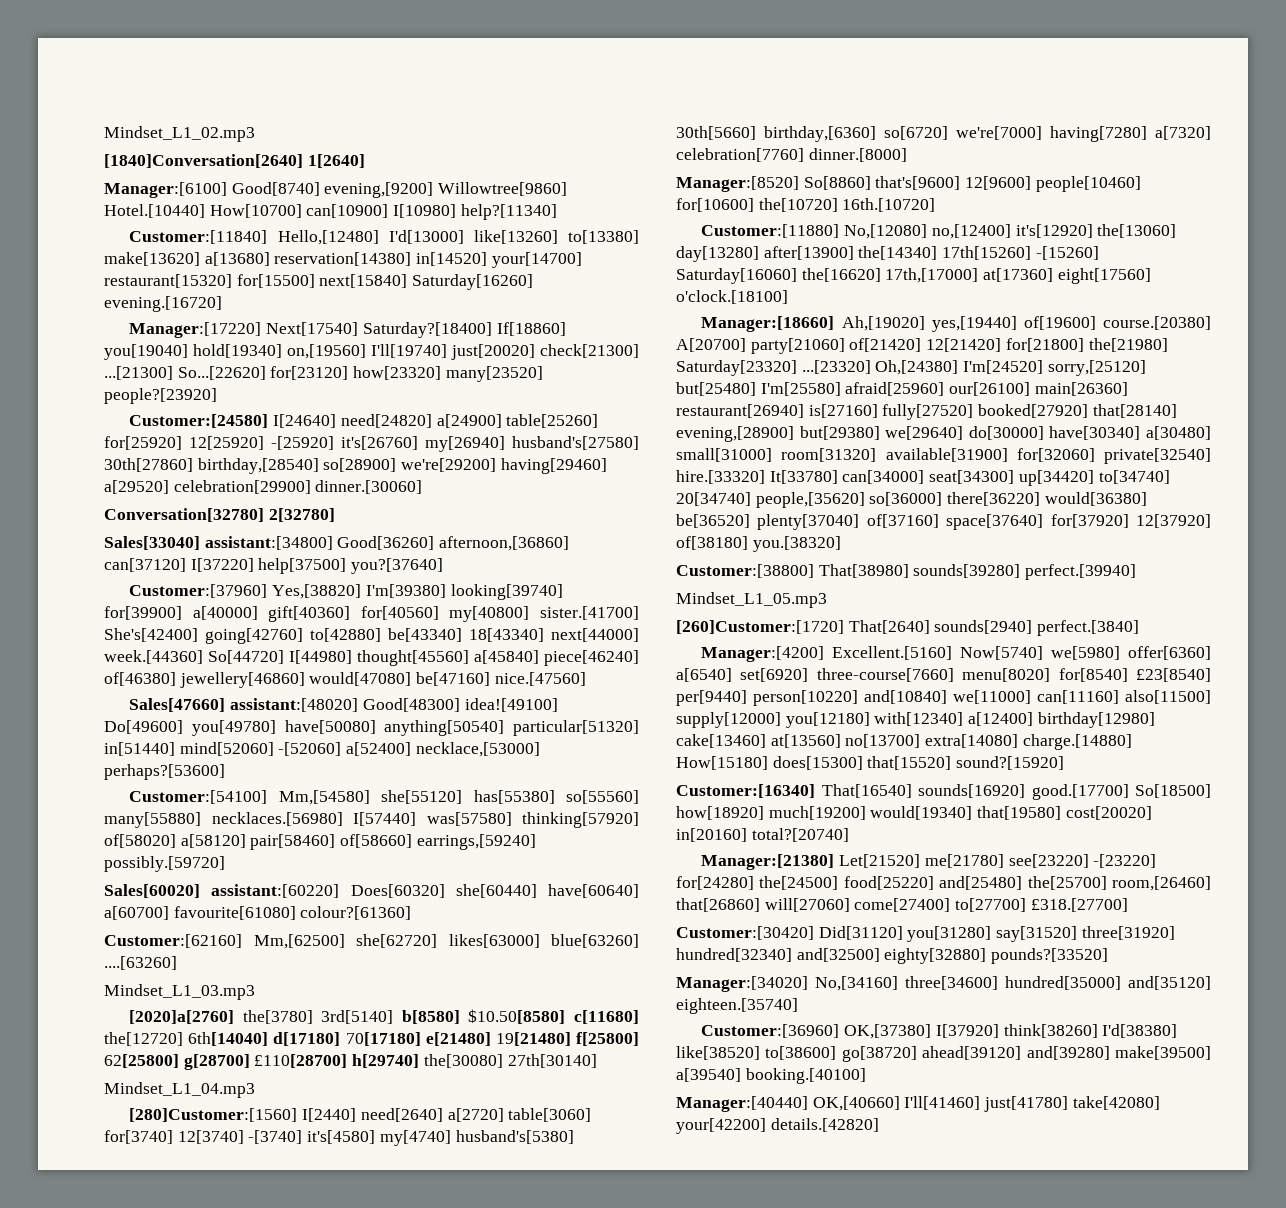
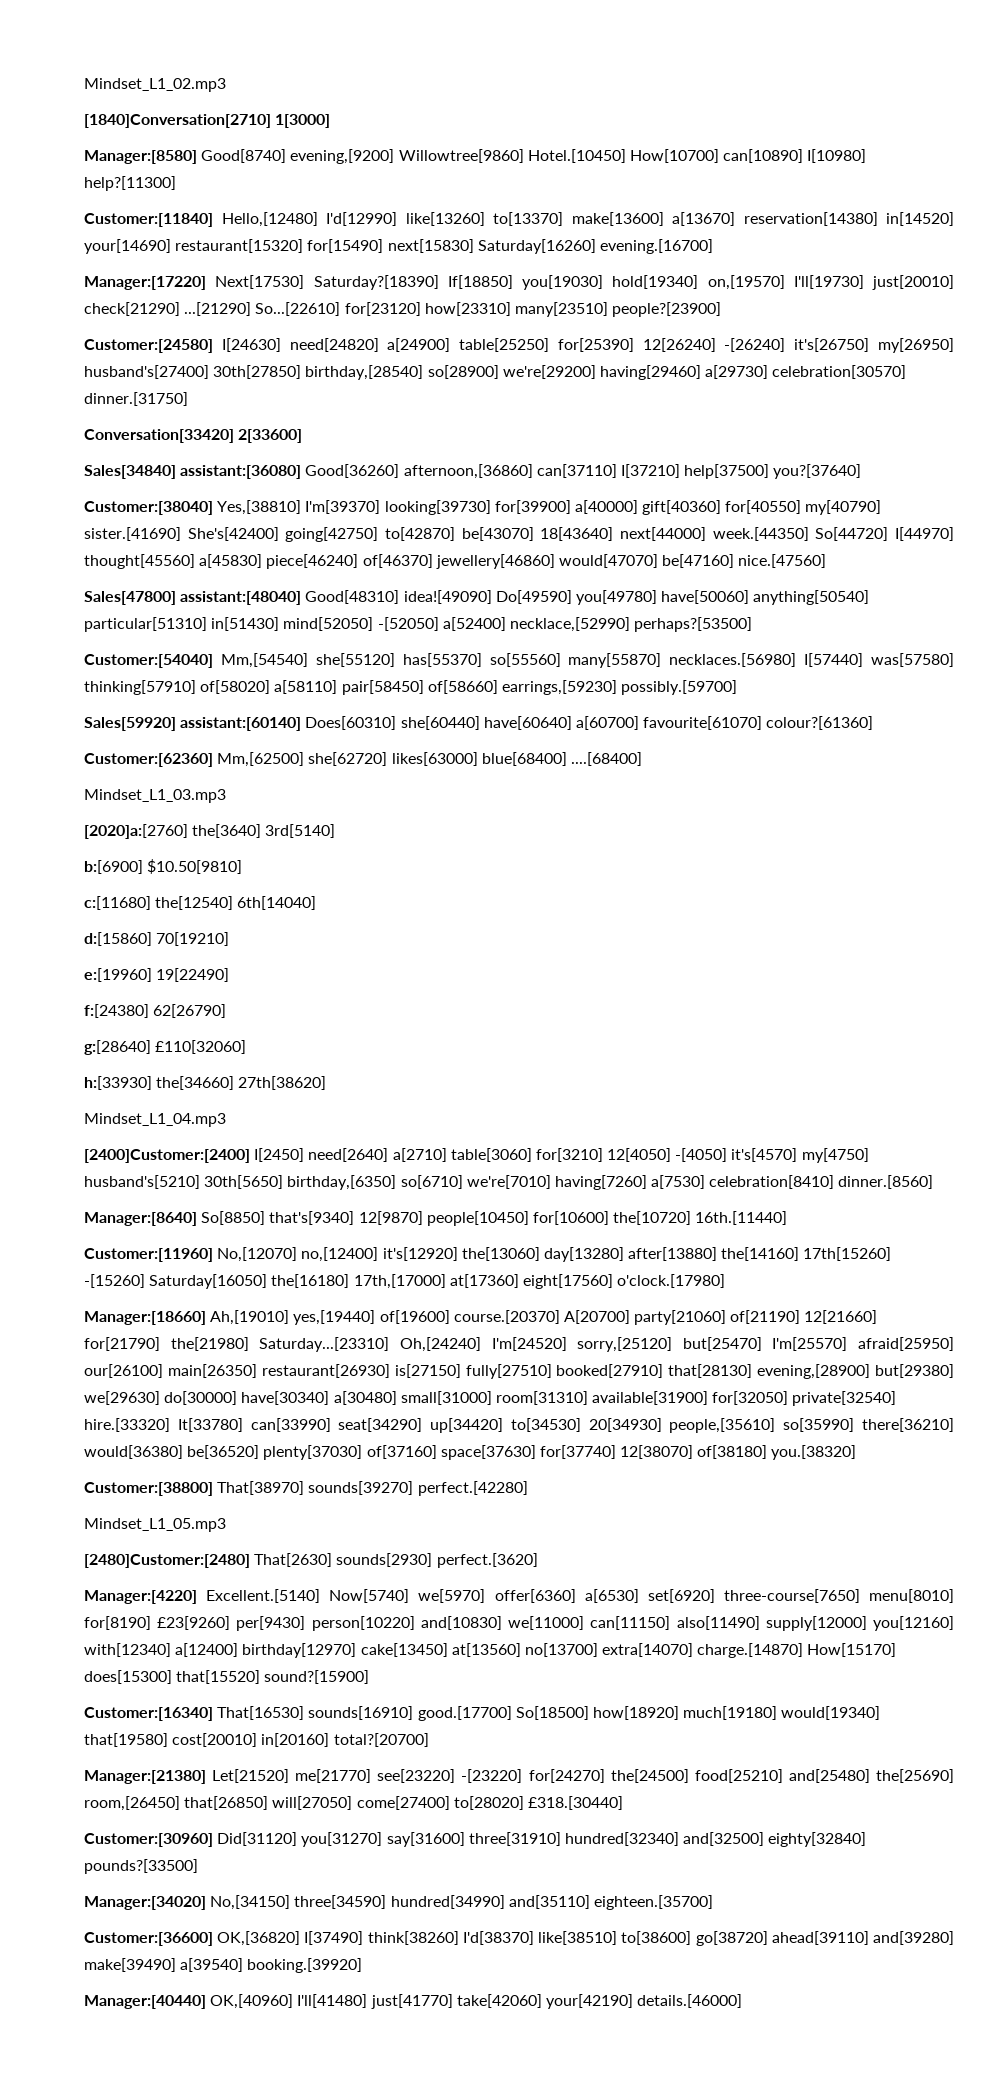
- [1840]Conversation[2640] 1[2640]
- Manager:[6100] Good[8740] evening,[9200] Willowtree[9860] Hotel.[10440] How[10700] can[10900] I[10980] help?[11340]
- Customer:[11840] Hello,[12480] I'd[13000] like[13260] to[13380] make[13620] a[13680] reservation[14380] in[14520] your[14700] restaurant[15320] for[15500] next[15840] Saturday[16260] evening.[16720]
- Manager:[17220] Next[17540] Saturday?[18400] If[18860] you[19040] hold[19340] on,[19560] I'll[19740] just[20020] check[21300] ...[21300] So...[22620] for[23120] how[23320] many[23520] people?[23920]
+ [1840]Conversation[2710] 1[3000]
+ Manager:[8580] Good[8740] evening,[9200] Willowtree[9860] Hotel.[10450] How[10700] can[10890] I[10980] help?[11300]
+ Customer:[11840] Hello,[12480] I'd[12990] like[13260] to[13370] make[13600] a[13670] reservation[14380] in[14520] your[14690] restaurant[15320] for[15490] next[15830] Saturday[16260] evening.[16700]
+ Manager:[17220] Next[17530] Saturday?[18390] If[18850] you[19030] hold[19340] on,[19570] I'll[19730] just[20010] check[21290] ...[21290] So...[22610] for[23120] how[23310] many[23510] people?[23900]
- Customer:[24580] I[24640] need[24820] a[24900] table[25260] for[25920] 12[25920] -[25920] it's[26760] my[26940] husband's[27580] 30th[27860] birthday,[28540] so[28900] we're[29200] having[29460] a[29520] celebration[29900] dinner.[30060]
- Conversation[32780] 2[32780]
- Sales[33040] assistant:[34800] Good[36260] afternoon,[36860] can[37120] I[37220] help[37500] you?[37640]
- Customer:[37960] Yes,[38820] I'm[39380] looking[39740] for[39900] a[40000] gift[40360] for[40560] my[40800] sister.[41700] She's[42400] going[42760] to[42880] be[43340] 18[43340] next[44000] week.[44360] So[44720] I[44980] thought[45560] a[45840] piece[46240] of[46380] jewellery[46860] would[47080] be[47160] nice.[47560]
- Sales[47660] assistant:[48020] Good[48300] idea![49100] Do[49600] you[49780] have[50080] anything[50540] particular[51320] in[51440] mind[52060] -[52060] a[52400] necklace,[53000] perhaps?[53600]
- Customer:[54100] Mm,[54580] she[55120] has[55380] so[55560] many[55880] necklaces.[56980] I[57440] was[57580] thinking[57920] of[58020] a[58120] pair[58460] of[58660] earrings,[59240] possibly.[59720]
- Sales[60020] assistant:[60220] Does[60320] she[60440] have[60640] a[60700] favourite[61080] colour?[61360]
+ Customer:[24580] I[24630] need[24820] a[24900] table[25250] for[25390] 12[26240] -[26240] it's[26750] my[26950] husband's[27400] 30th[27850] birthday,[28540] so[28900] we're[29200] having[29460] a[29730] celebration[30570] dinner.[31750]
+ Conversation[33420] 2[33600]
+ Sales[34840] assistant:[36080] Good[36260] afternoon,[36860] can[37110] I[37210] help[37500] you?[37640]
+ Customer:[38040] Yes,[38810] I'm[39370] looking[39730] for[39900] a[40000] gift[40360] for[40550] my[40790] sister.[41690] She's[42400] going[42750] to[42870] be[43070] 18[43640] next[44000] week.[44350] So[44720] I[44970] thought[45560] a[45830] piece[46240] of[46370] jewellery[46860] would[47070] be[47160] nice.[47560]
+ Sales[47800] assistant:[48040] Good[48310] idea![49090] Do[49590] you[49780] have[50060] anything[50540] particular[51310] in[51430] mind[52050] -[52050] a[52400] necklace,[52990] perhaps?[53500]
+ Customer:[54040] Mm,[54540] she[55120] has[55370] so[55560] many[55870] necklaces.[56980] I[57440] was[57580] thinking[57910] of[58020] a[58110] pair[58450] of[58660] earrings,[59230] possibly.[59700]
+ Sales[59920] assistant:[60140] Does[60310] she[60440] have[60640] a[60700] favourite[61070] colour?[61360]
- Customer:[62160] Mm,[62500] she[62720] likes[63000] blue[63260] ....[63260]
+ Customer:[62360] Mm,[62500] she[62720] likes[63000] blue[68400] ....[68400]
- [2020]a[2760] the[3780] 3rd[5140] b[8580] $10.50[8580] c[11680] the[12720] 6th[14040] d[17180] 70[17180] e[21480] 19[21480] f[25800] 62[25800] g[28700] £110[28700] h[29740] the[30080] 27th[30140]
+ [2020]a:[2760] the[3640] 3rd[5140]
+ b:[6900] $10.50[9810]
+ c:[11680] the[12540] 6th[14040]
+ d:[15860] 70[19210]
+ e:[19960] 19[22490]
+ f:[24380] 62[26790]
+ g:[28640] £110[32060]
+ h:[33930] the[34660] 27th[38620]
  Mindset_L1_04.mp3
- [280]Customer:[1560] I[2440] need[2640] a[2720] table[3060] for[3740] 12[3740] -[3740] it's[4580] my[4740] husband's[5380] 30th[5660] birthday,[6360] so[6720] we're[7000] having[7280] a[7320] celebration[7760] dinner.[8000]
- Manager:[8520] So[8860] that's[9600] 12[9600] people[10460] for[10600] the[10720] 16th.[10720]
- Customer:[11880] No,[12080] no,[12400] it's[12920] the[13060] day[13280] after[13900] the[14340] 17th[15260] -[15260] Saturday[16060] the[16620] 17th,[17000] at[17360] eight[17560] o'clock.[18100]
+ [2400]Customer:[2400] I[2450] need[2640] a[2710] table[3060] for[3210] 12[4050] -[4050] it's[4570] my[4750] husband's[5210] 30th[5650] birthday,[6350] so[6710] we're[7010] having[7260] a[7530] celebration[8410] dinner.[8560]
+ Manager:[8640] So[8850] that's[9340] 12[9870] people[10450] for[10600] the[10720] 16th.[11440]
+ Customer:[11960] No,[12070] no,[12400] it's[12920] the[13060] day[13280] after[13880] the[14160] 17th[15260] -[15260] Saturday[16050] the[16180] 17th,[17000] at[17360] eight[17560] o'clock.[17980]
- Manager:[18660] Ah,[19020] yes,[19440] of[19600] course.[20380] A[20700] party[21060] of[21420] 12[21420] for[21800] the[21980] Saturday[23320] ...[23320] Oh,[24380] I'm[24520] sorry,[25120] but[25480] I'm[25580] afraid[25960] our[26100] main[26360] restaurant[26940] is[27160] fully[27520] booked[27920] that[28140] evening,[28900] but[29380] we[29640] do[30000] have[30340] a[30480] small[31000] room[31320] available[31900] for[32060] private[32540] hire.[33320] It[33780] can[34000] seat[34300] up[34420] to[34740] 20[34740] people,[35620] so[36000] there[36220] would[36380] be[36520] plenty[37040] of[37160] space[37640] for[37920] 12[37920] of[38180] you.[38320]
- Customer:[38800] That[38980] sounds[39280] perfect.[39940]
+ Manager:[18660] Ah,[19010] yes,[19440] of[19600] course.[20370] A[20700] party[21060] of[21190] 12[21660] for[21790] the[21980] Saturday...[23310] Oh,[24240] I'm[24520] sorry,[25120] but[25470] I'm[25570] afraid[25950] our[26100] main[26350] restaurant[26930] is[27150] fully[27510] booked[27910] that[28130] evening,[28900] but[29380] we[29630] do[30000] have[30340] a[30480] small[31000] room[31310] available[31900] for[32050] private[32540] hire.[33320] It[33780] can[33990] seat[34290] up[34420] to[34530] 20[34930] people,[35610] so[35990] there[36210] would[36380] be[36520] plenty[37030] of[37160] space[37630] for[37740] 12[38070] of[38180] you.[38320]
+ Customer:[38800] That[38970] sounds[39270] perfect.[42280]
  Mindset_L1_05.mp3
- [260]Customer:[1720] That[2640] sounds[2940] perfect.[3840]
- Manager:[4200] Excellent.[5160] Now[5740] we[5980] offer[6360] a[6540] set[6920] three-course[7660] menu[8020] for[8540] £23[8540] per[9440] person[10220] and[10840] we[11000] can[11160] also[11500] supply[12000] you[12180] with[12340] a[12400] birthday[12980] cake[13460] at[13560] no[13700] extra[14080] charge.[14880] How[15180] does[15300] that[15520] sound?[15920]
+ [2480]Customer:[2480] That[2630] sounds[2930] perfect.[3620]
+ Manager:[4220] Excellent.[5140] Now[5740] we[5970] offer[6360] a[6530] set[6920] three-course[7650] menu[8010] for[8190] £23[9260] per[9430] person[10220] and[10830] we[11000] can[11150] also[11490] supply[12000] you[12160] with[12340] a[12400] birthday[12970] cake[13450] at[13560] no[13700] extra[14070] charge.[14870] How[15170] does[15300] that[15520] sound?[15900]
- Customer:[16340] That[16540] sounds[16920] good.[17700] So[18500] how[18920] much[19200] would[19340] that[19580] cost[20020] in[20160] total?[20740]
+ Customer:[16340] That[16530] sounds[16910] good.[17700] So[18500] how[18920] much[19180] would[19340] that[19580] cost[20010] in[20160] total?[20700]
- Manager:[21380] Let[21520] me[21780] see[23220] -[23220] for[24280] the[24500] food[25220] and[25480] the[25700] room,[26460] that[26860] will[27060] come[27400] to[27700] £318.[27700]
- Customer:[30420] Did[31120] you[31280] say[31520] three[31920] hundred[32340] and[32500] eighty[32880] pounds?[33520]
- Manager:[34020] No,[34160] three[34600] hundred[35000] and[35120] eighteen.[35740]
- Customer:[36960] OK,[37380] I[37920] think[38260] I'd[38380] like[38520] to[38600] go[38720] ahead[39120] and[39280] make[39500] a[39540] booking.[40100]
- Manager:[40440] OK,[40660] I'll[41460] just[41780] take[42080] your[42200] details.[42820]
+ Manager:[21380] Let[21520] me[21770] see[23220] -[23220] for[24270] the[24500] food[25210] and[25480] the[25690] room,[26450] that[26850] will[27050] come[27400] to[28020] £318.[30440]
+ Customer:[30960] Did[31120] you[31270] say[31600] three[31910] hundred[32340] and[32500] eighty[32840] pounds?[33500]
+ Manager:[34020] No,[34150] three[34590] hundred[34990] and[35110] eighteen.[35700]
+ Customer:[36600] OK,[36820] I[37490] think[38260] I'd[38370] like[38510] to[38600] go[38720] ahead[39110] and[39280] make[39490] a[39540] booking.[39920]
+ Manager:[40440] OK,[40960] I'll[41480] just[41770] take[42060] your[42190] details.[46000]

